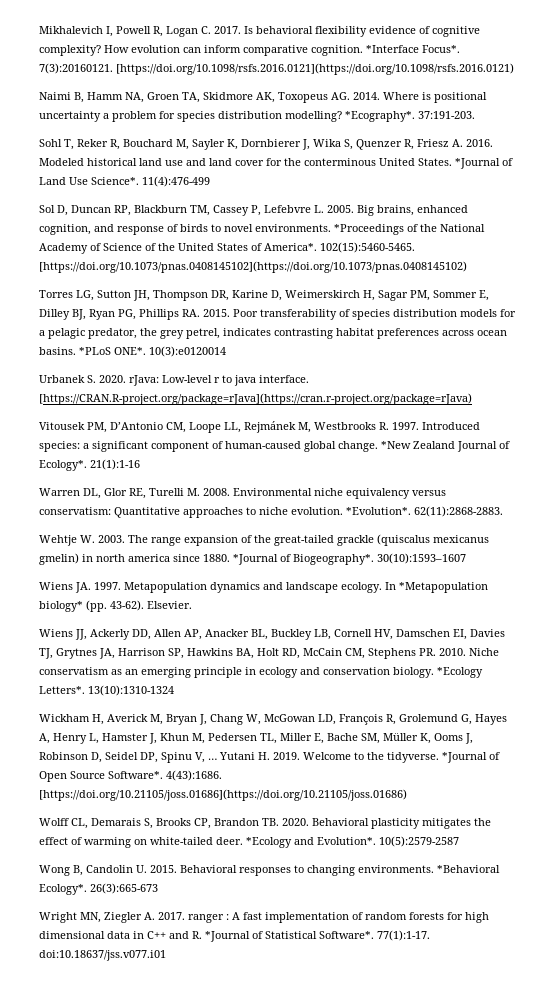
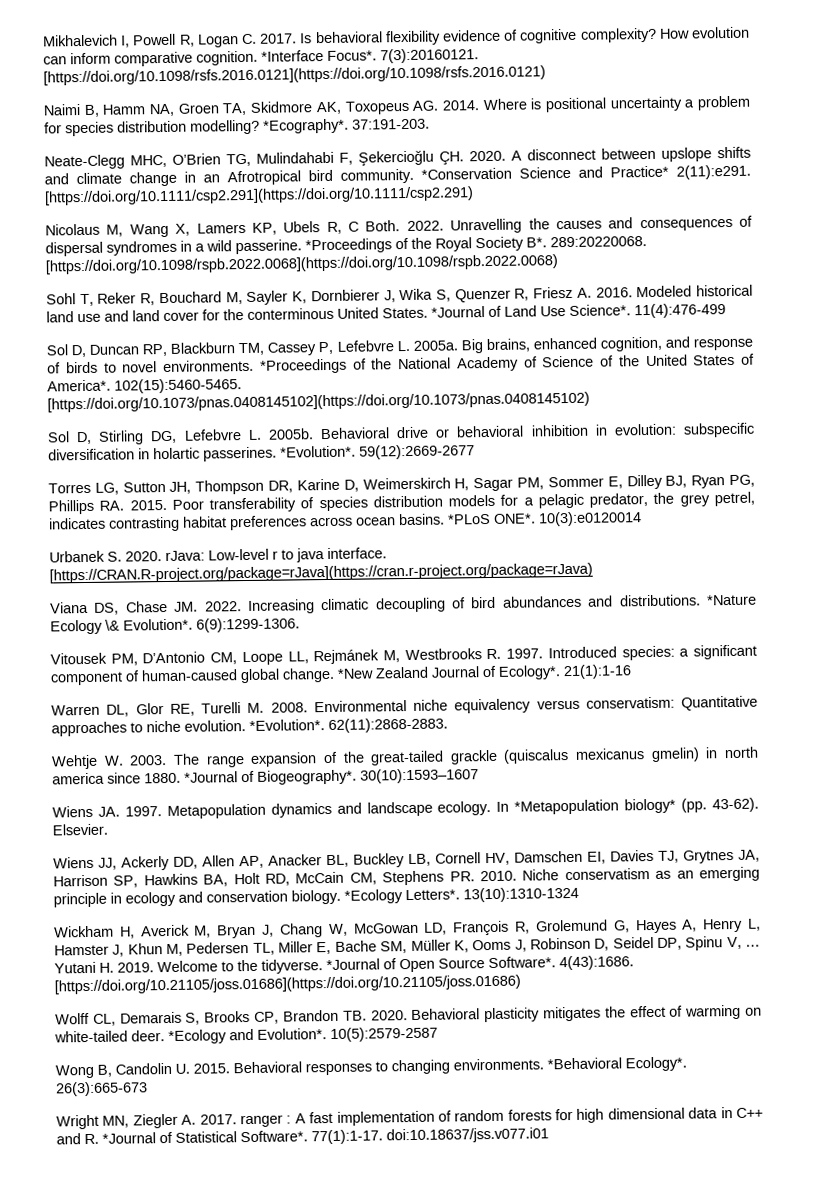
+ Neate-Clegg MHC, O’Brien TG, Mulindahabi F, Şekercioğlu ÇH. 2020. A disconnect between upslope shifts and climate change in an Afrotropical bird community. *Conservation Science and Practice* 2(11):e291. [https://doi.org/10.1111/csp2.291](https://doi.org/10.1111/csp2.291)
+ Nicolaus M, Wang X, Lamers KP, Ubels R, C Both. 2022. Unravelling the causes and consequences of dispersal syndromes in a wild passerine. *Proceedings of the Royal Society B*. 289:20220068. [https://doi.org/10.1098/rspb.2022.0068](https://doi.org/10.1098/rspb.2022.0068)
- Sol D, Duncan RP, Blackburn TM, Cassey P, Lefebvre L. 2005.
+ Sol D, Duncan RP, Blackburn TM, Cassey P, Lefebvre L. 2005a.
+ Sol D, Stirling DG, Lefebvre L. 2005b. Behavioral drive or behavioral inhibition in evolution: subspecific diversification in holartic passerines. *Evolution*. 59(12):2669-2677
+ Viana DS, Chase JM. 2022. Increasing climatic decoupling of bird abundances and distributions. *Nature Ecology \& Evolution*. 6(9):1299-1306.

